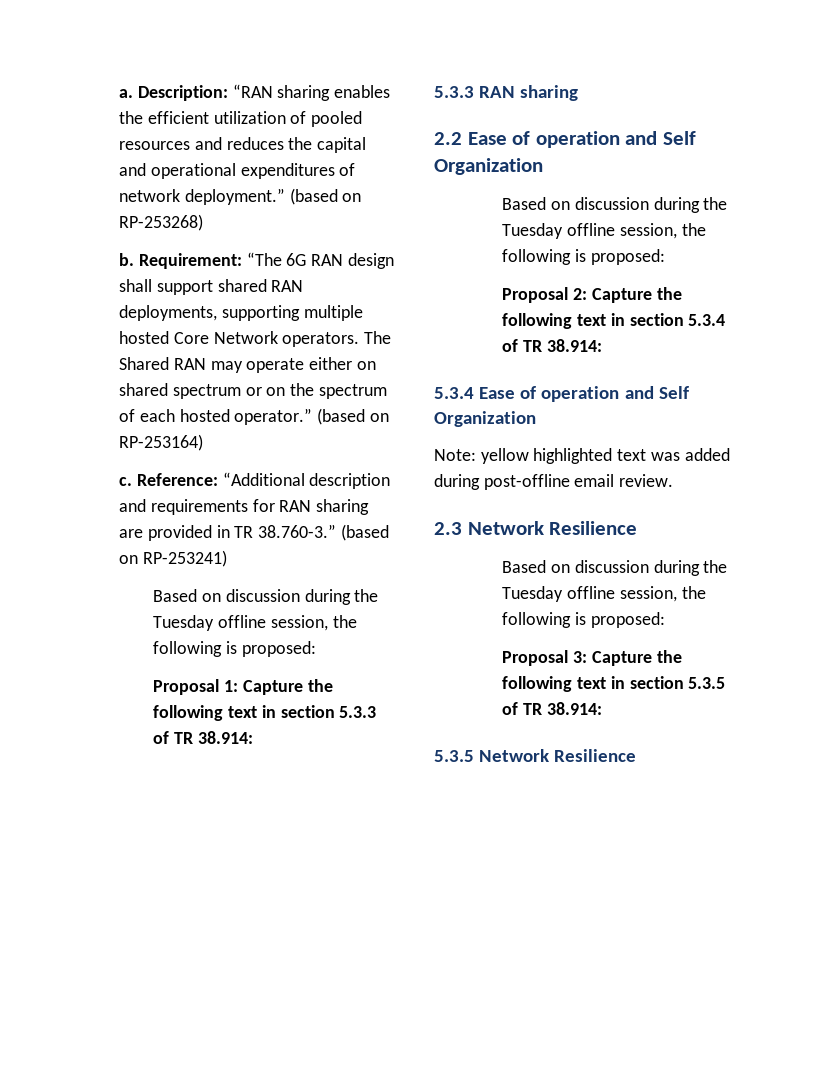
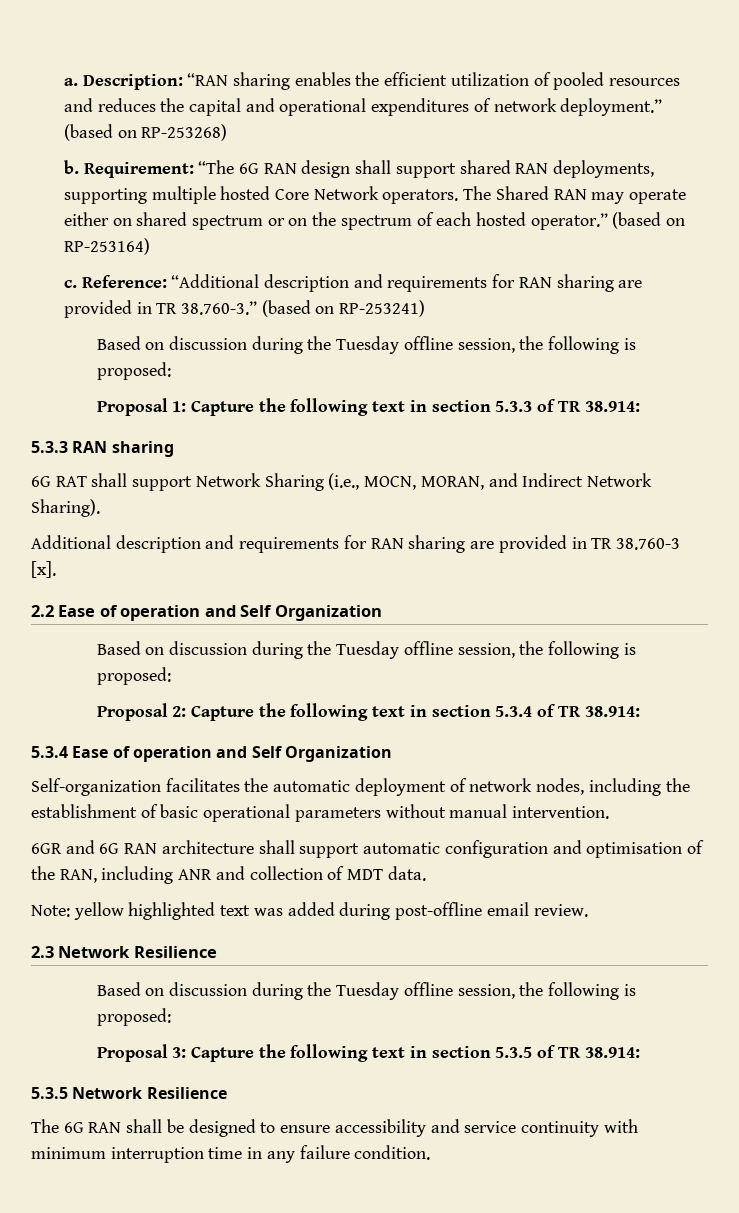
+ 6G RAT shall support Network Sharing (i.e., MOCN, MORAN, and Indirect Network Sharing).
+ Additional description and requirements for RAN sharing are provided in TR 38.760-3 [x].
+ Self-organization facilitates the automatic deployment of network nodes, including the establishment of basic operational parameters without manual intervention.
+ 6GR and 6G RAN architecture shall support automatic configuration and optimisation of the RAN, including ANR and collection of MDT data.
+ The 6G RAN shall be designed to ensure accessibility and service continuity with minimum interruption time in any failure condition.

